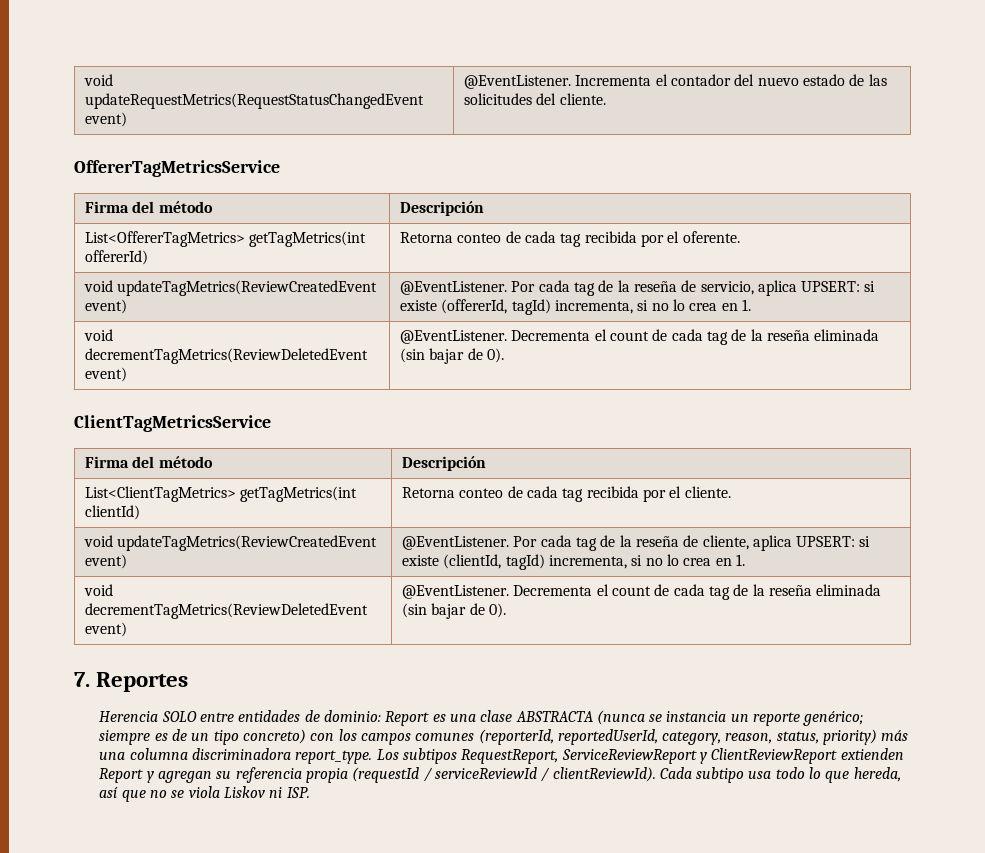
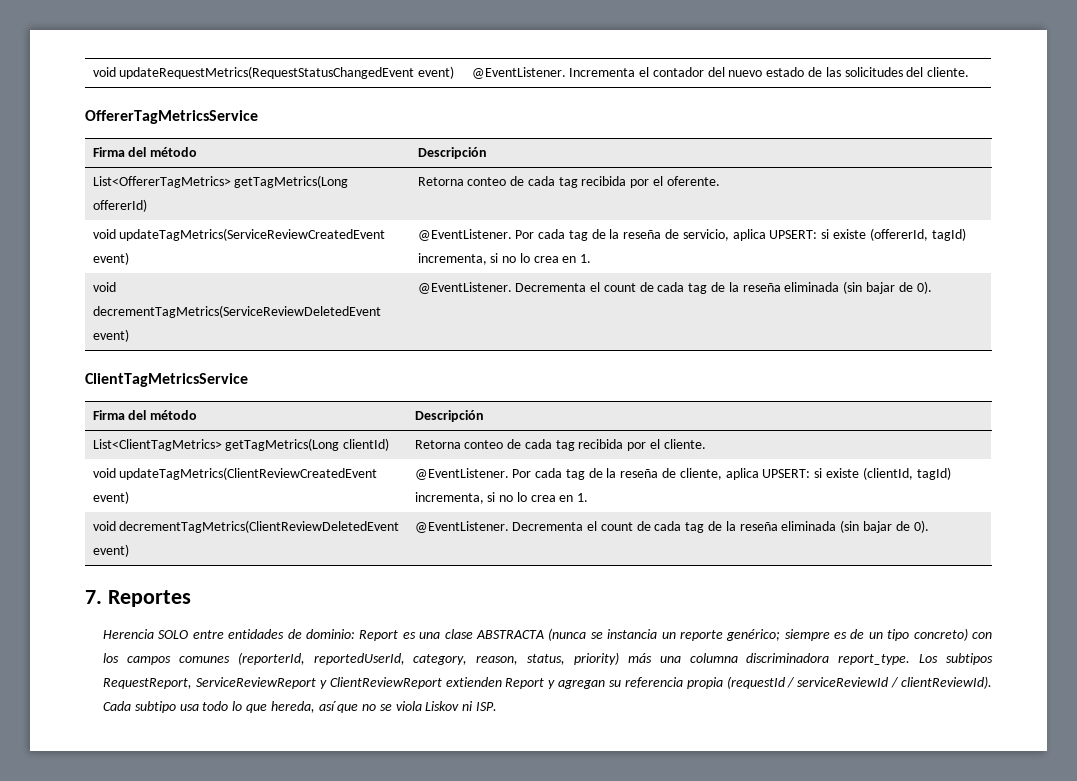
- List<OffererTagMetrics> getTagMetrics(int offererId) | Retorna conteo de cada tag recibida por el oferente.
+ List<OffererTagMetrics> getTagMetrics(Long offererId) | Retorna conteo de cada tag recibida por el oferente.
- void updateTagMetrics(ReviewCreatedEvent event) | @EventListener. Por cada tag de la reseña de servicio, aplica UPSERT: si existe (offererId, tagId) incrementa, si no lo crea en 1.
- void decrementTagMetrics(ReviewDeletedEvent event) | @EventListener. Decrementa el count de cada tag de la reseña eliminada (sin bajar de 0).
+ void updateTagMetrics(ServiceReviewCreatedEvent event) | @EventListener. Por cada tag de la reseña de servicio, aplica UPSERT: si existe (offererId, tagId) incrementa, si no lo crea en 1.
+ void decrementTagMetrics(ServiceReviewDeletedEvent event) | @EventListener. Decrementa el count de cada tag de la reseña eliminada (sin bajar de 0).
- List<ClientTagMetrics> getTagMetrics(int clientId) | Retorna conteo de cada tag recibida por el cliente.
+ List<ClientTagMetrics> getTagMetrics(Long clientId) | Retorna conteo de cada tag recibida por el cliente.
- void updateTagMetrics(ReviewCreatedEvent event) | @EventListener. Por cada tag de la reseña de cliente, aplica UPSERT: si existe (clientId, tagId) incrementa, si no lo crea en 1.
- void decrementTagMetrics(ReviewDeletedEvent event) | @EventListener. Decrementa el count de cada tag de la reseña eliminada (sin bajar de 0).
+ void updateTagMetrics(ClientReviewCreatedEvent event) | @EventListener. Por cada tag de la reseña de cliente, aplica UPSERT: si existe (clientId, tagId) incrementa, si no lo crea en 1.
+ void decrementTagMetrics(ClientReviewDeletedEvent event) | @EventListener. Decrementa el count de cada tag de la reseña eliminada (sin bajar de 0).

